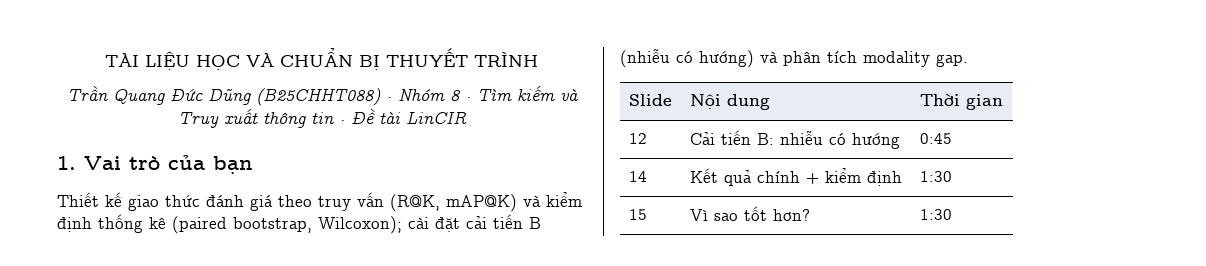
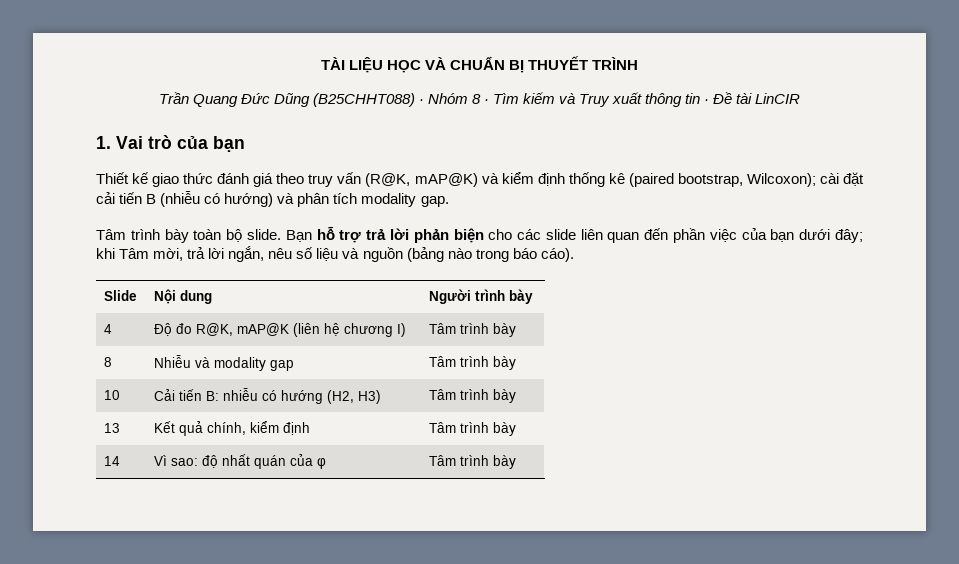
- Slide | Nội dung | Thời gian
- 12 | Cải tiến B: nhiễu có hướng | 0:45
- 14 | Kết quả chính + kiểm định | 1:30
- 15 | Vì sao tốt hơn? | 1:30
+ Tâm trình bày toàn bộ slide. Bạn hỗ trợ trả lời phản biện cho các slide liên quan đến phần việc của bạn dưới đây; khi Tâm mời, trả lời ngắn, nêu số liệu và nguồn (bảng nào trong báo cáo).
+ Slide | Nội dung | Người trình bày
+ 4 | Độ đo R@K, mAP@K (liên hệ chương I) | Tâm trình bày
+ 8 | Nhiễu và modality gap | Tâm trình bày
+ 10 | Cải tiến B: nhiễu có hướng (H2, H3) | Tâm trình bày
+ 13 | Kết quả chính, kiểm định | Tâm trình bày
+ 14 | Vì sao: độ nhất quán của φ | Tâm trình bày

